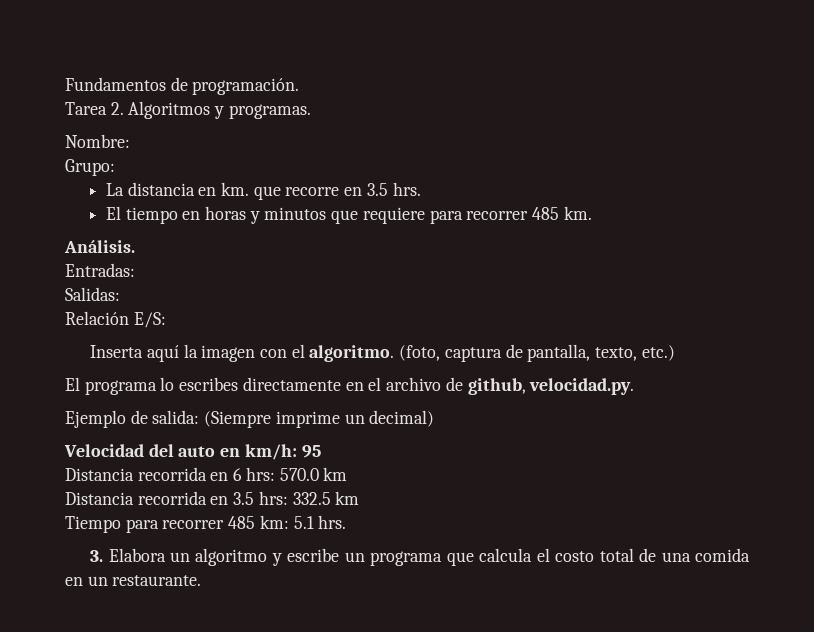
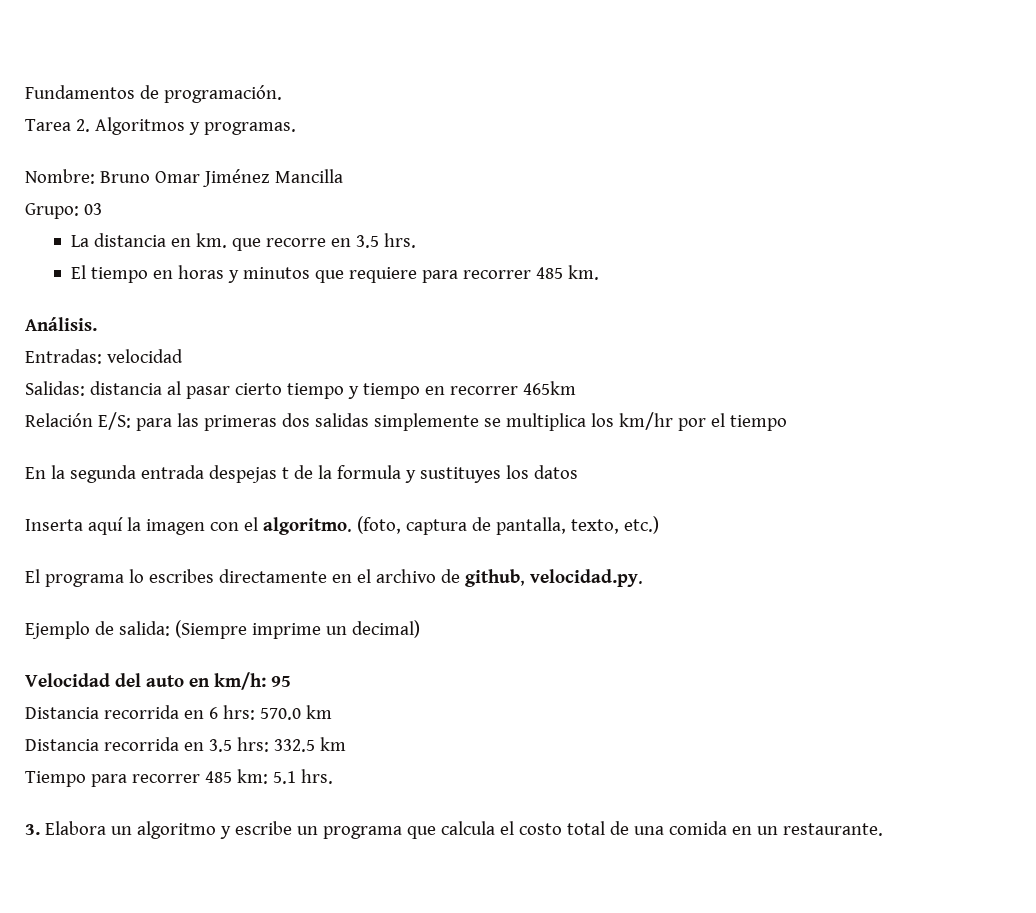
- Nombre:
+ Nombre: Bruno Omar Jiménez Mancilla
- Grupo:
+ Grupo: 03
- Entradas:
+ Entradas: velocidad
- Salidas:
- Relación E/S:
+ Salidas: distancia al pasar cierto tiempo y tiempo en recorrer 465km
+ Relación E/S: para las primeras dos salidas simplemente se multiplica los km/hr por el tiempo
+ En la segunda entrada despejas t de la formula y sustituyes los datos

